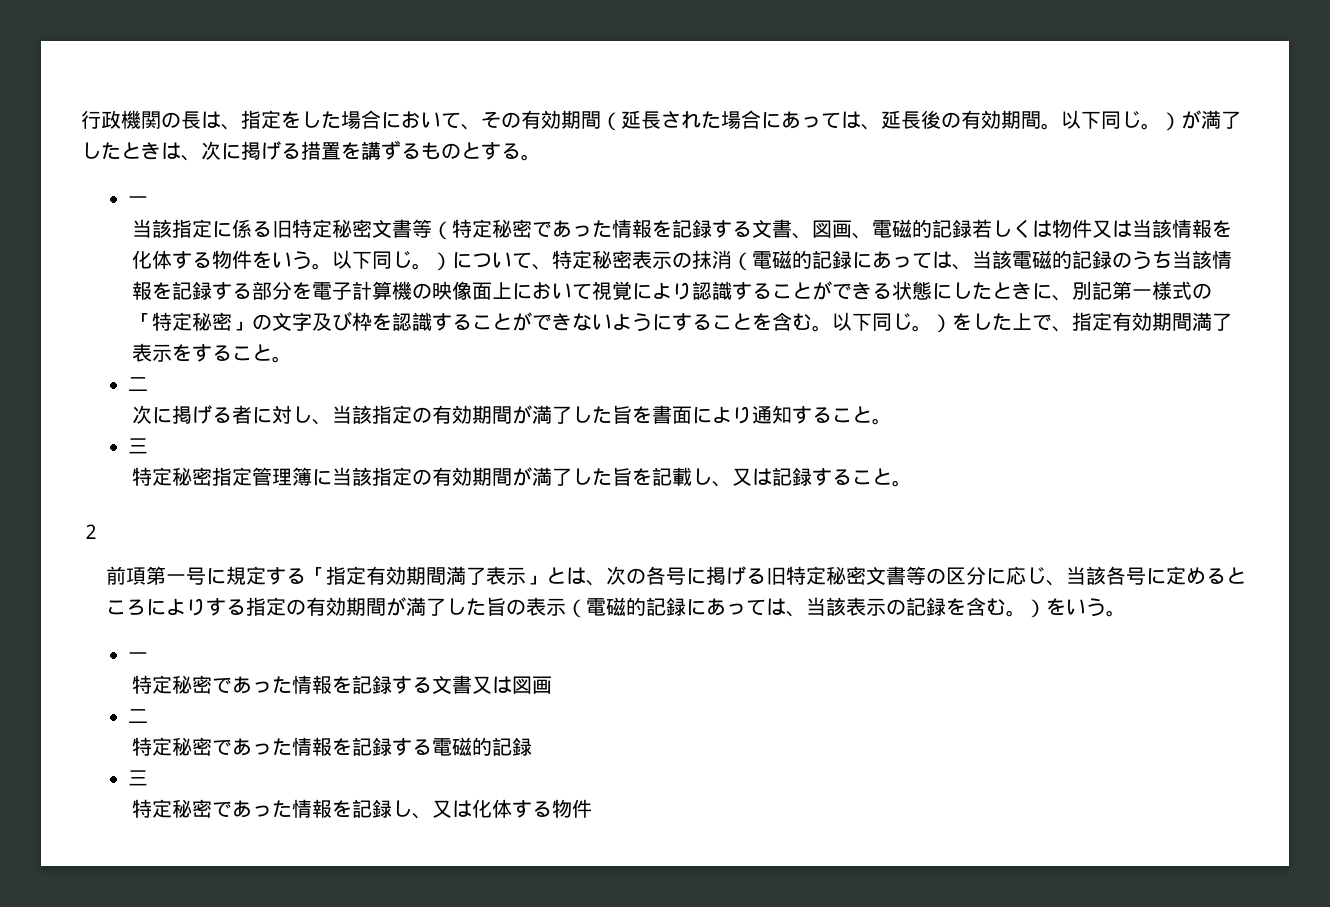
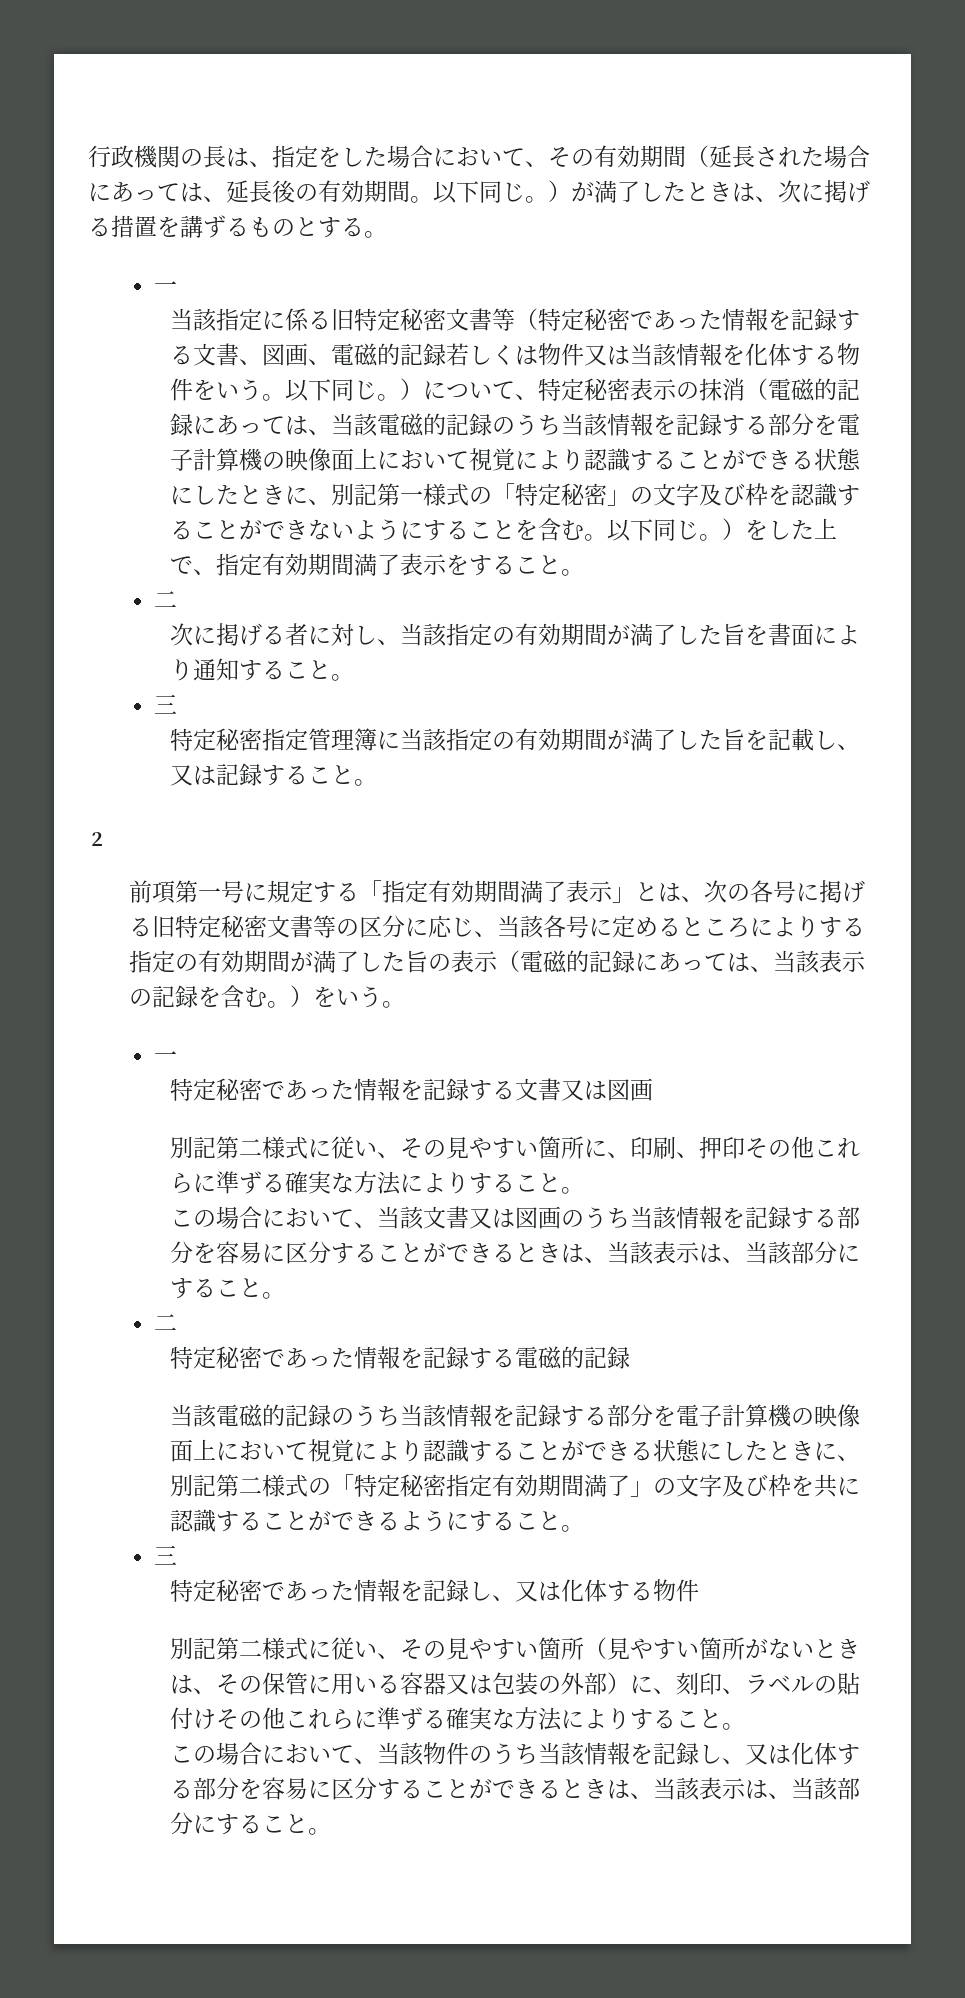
+ 別記第二様式に従い、その見やすい箇所に、印刷、押印その他これらに準ずる確実な方法によりすること。
+ この場合において、当該文書又は図画のうち当該情報を記録する部分を容易に区分することができるときは、当該表示は、当該部分にすること。
+ 当該電磁的記録のうち当該情報を記録する部分を電子計算機の映像面上において視覚により認識することができる状態にしたときに、別記第二様式の「特定秘密指定有効期間満了」の文字及び枠を共に認識することができるようにすること。
+ 別記第二様式に従い、その見やすい箇所（見やすい箇所がないときは、その保管に用いる容器又は包装の外部）に、刻印、ラベルの貼付けその他これらに準ずる確実な方法によりすること。
+ この場合において、当該物件のうち当該情報を記録し、又は化体する部分を容易に区分することができるときは、当該表示は、当該部分にすること。

